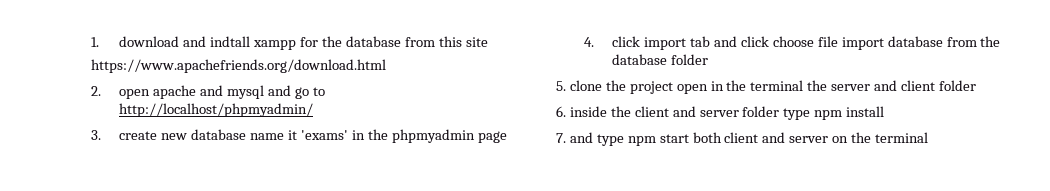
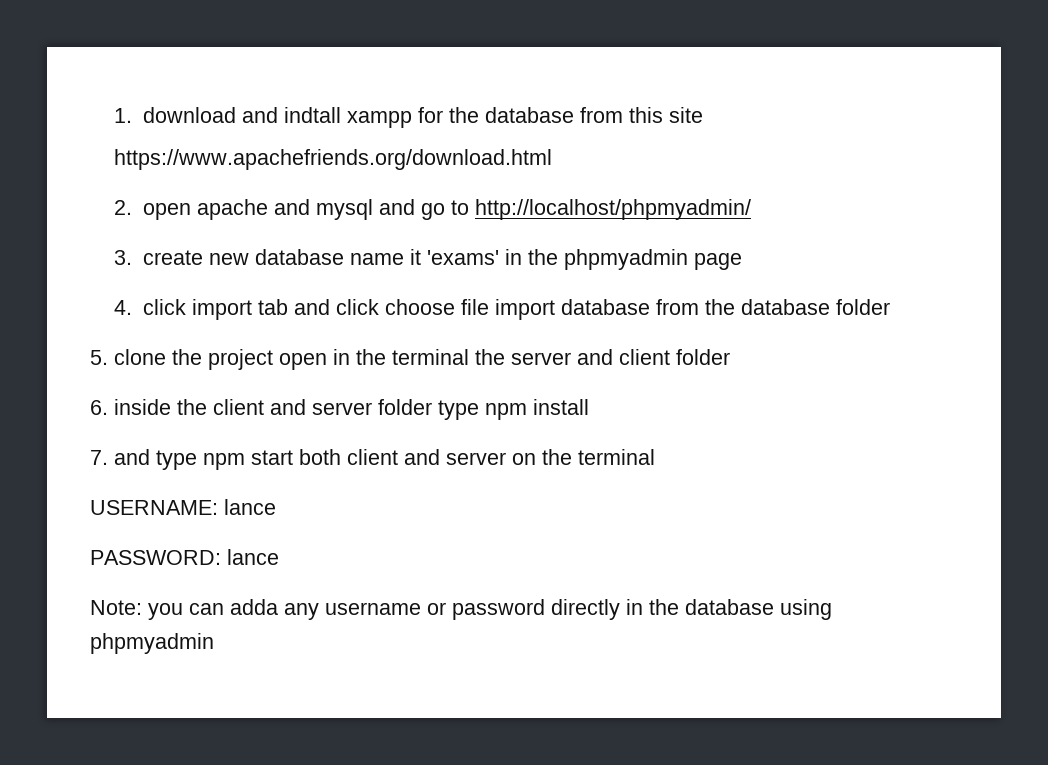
+ USERNAME: lance
+ PASSWORD: lance
+ Note: you can adda any username or password directly in the database using phpmyadmin

